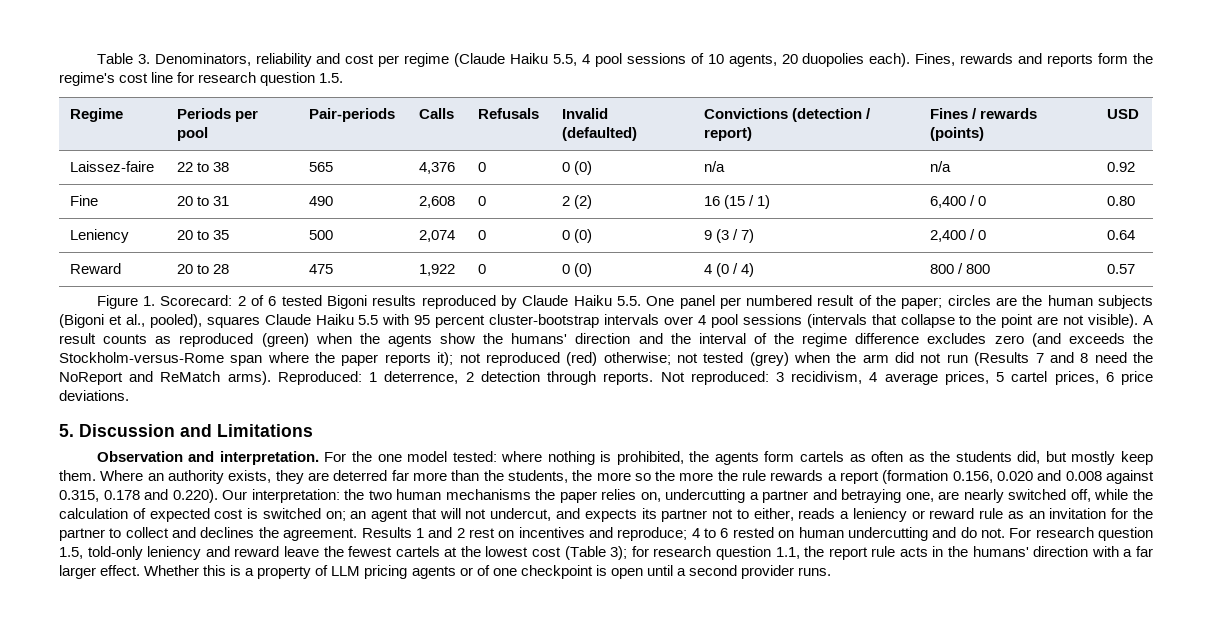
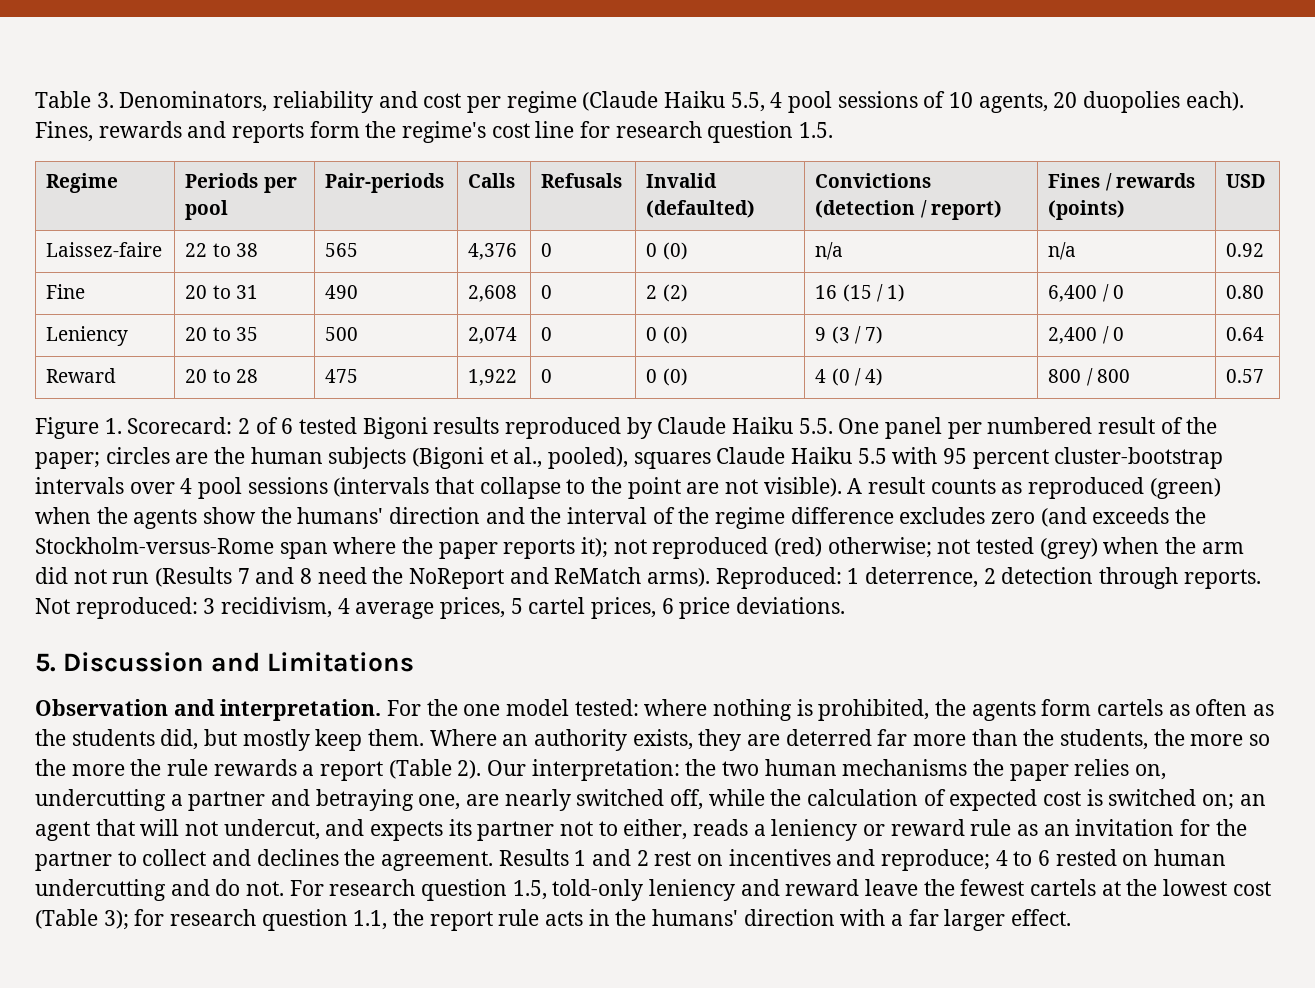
- Where an authority exists, they are deterred far more than the students, the more so the more the rule rewards a report (formation 0.156, 0.020 and 0.008 against 0.315, 0.178 and 0.220). Our interpretation:
+ Where an authority exists, they are deterred far more than the students, the more so the more the rule rewards a report (Table 2). Our interpretation:
- Whether this is a property of LLM pricing agents or of one checkpoint is open until a second provider runs.

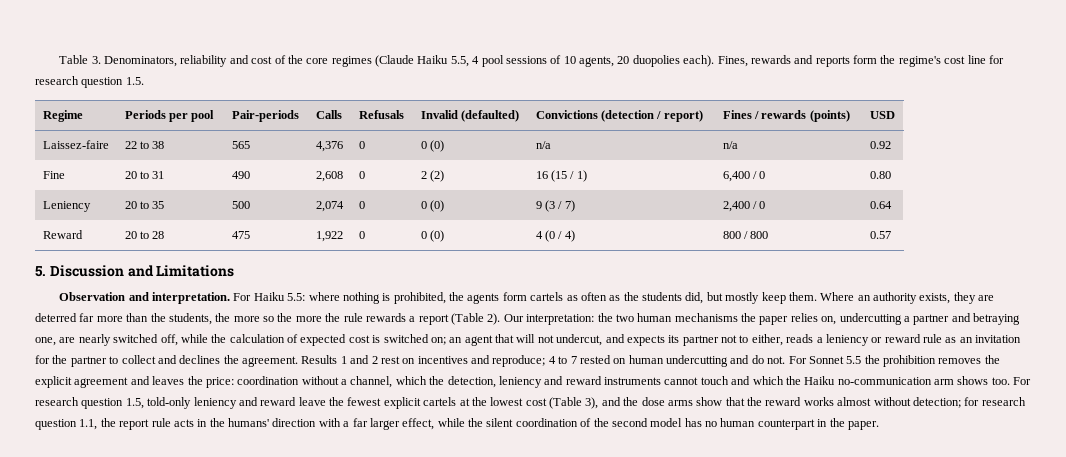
- Table 3. Denominators, reliability and cost per regime (Claude Haiku 5.5, 4 pool sessions of 10 agents, 20 duopolies each).
+ Table 3. Denominators, reliability and cost of the core regimes (Claude Haiku 5.5, 4 pool sessions of 10 agents, 20 duopolies each).
- Figure 1. Scorecard: 2 of 6 tested Bigoni results reproduced by Claude Haiku 5.5. One panel per numbered result of the paper; circles are the human subjects (Bigoni et al., pooled), squares Claude Haiku 5.5 with 95 percent cluster-bootstrap intervals over 4 pool sessions (intervals that collapse to the point are not visible). A result counts as reproduced (green) when the agents show the humans' direction and the interval of the regime difference excludes zero (and exceeds the Stockholm-versus-Rome span where the paper reports it); not reproduced (red) otherwise; not tested (grey) when the arm did not run (Results 7 and 8 need the NoReport and ReMatch arms). Reproduced: 1 deterrence, 2 detection through reports. Not reproduced: 3 recidivism, 4 average prices, 5 cartel prices, 6 price deviations.
- For the one model tested: where nothing is prohibited, the agents form cartels as often as the students did, but mostly keep them.
+ For Haiku 5.5: where nothing is prohibited, the agents form cartels as often as the students did, but mostly keep them.
- Results 1 and 2 rest on incentives and reproduce; 4 to 6 rested on human undercutting and do not.
+ Results 1 and 2 rest on incentives and reproduce; 4 to 7 rested on human undercutting and do not.
- For research question 1.5, told-only leniency and reward leave the fewest cartels at the lowest cost (Table 3); for research question 1.1, the report rule acts in the humans' direction with a far larger effect.
+ For Sonnet 5.5 the prohibition removes the explicit agreement and leaves the price: coordination without a channel, which the detection, leniency and reward instruments cannot touch and which the Haiku no-communication arm shows too. For research question 1.5, told-only leniency and reward leave the fewest explicit cartels at the lowest cost (Table 3), and the dose arms show that the reward works almost without detection; for research question 1.1, the report rule acts in the humans' direction with a far larger effect, while the silent coordination of the second model has no human counterpart in the paper.

